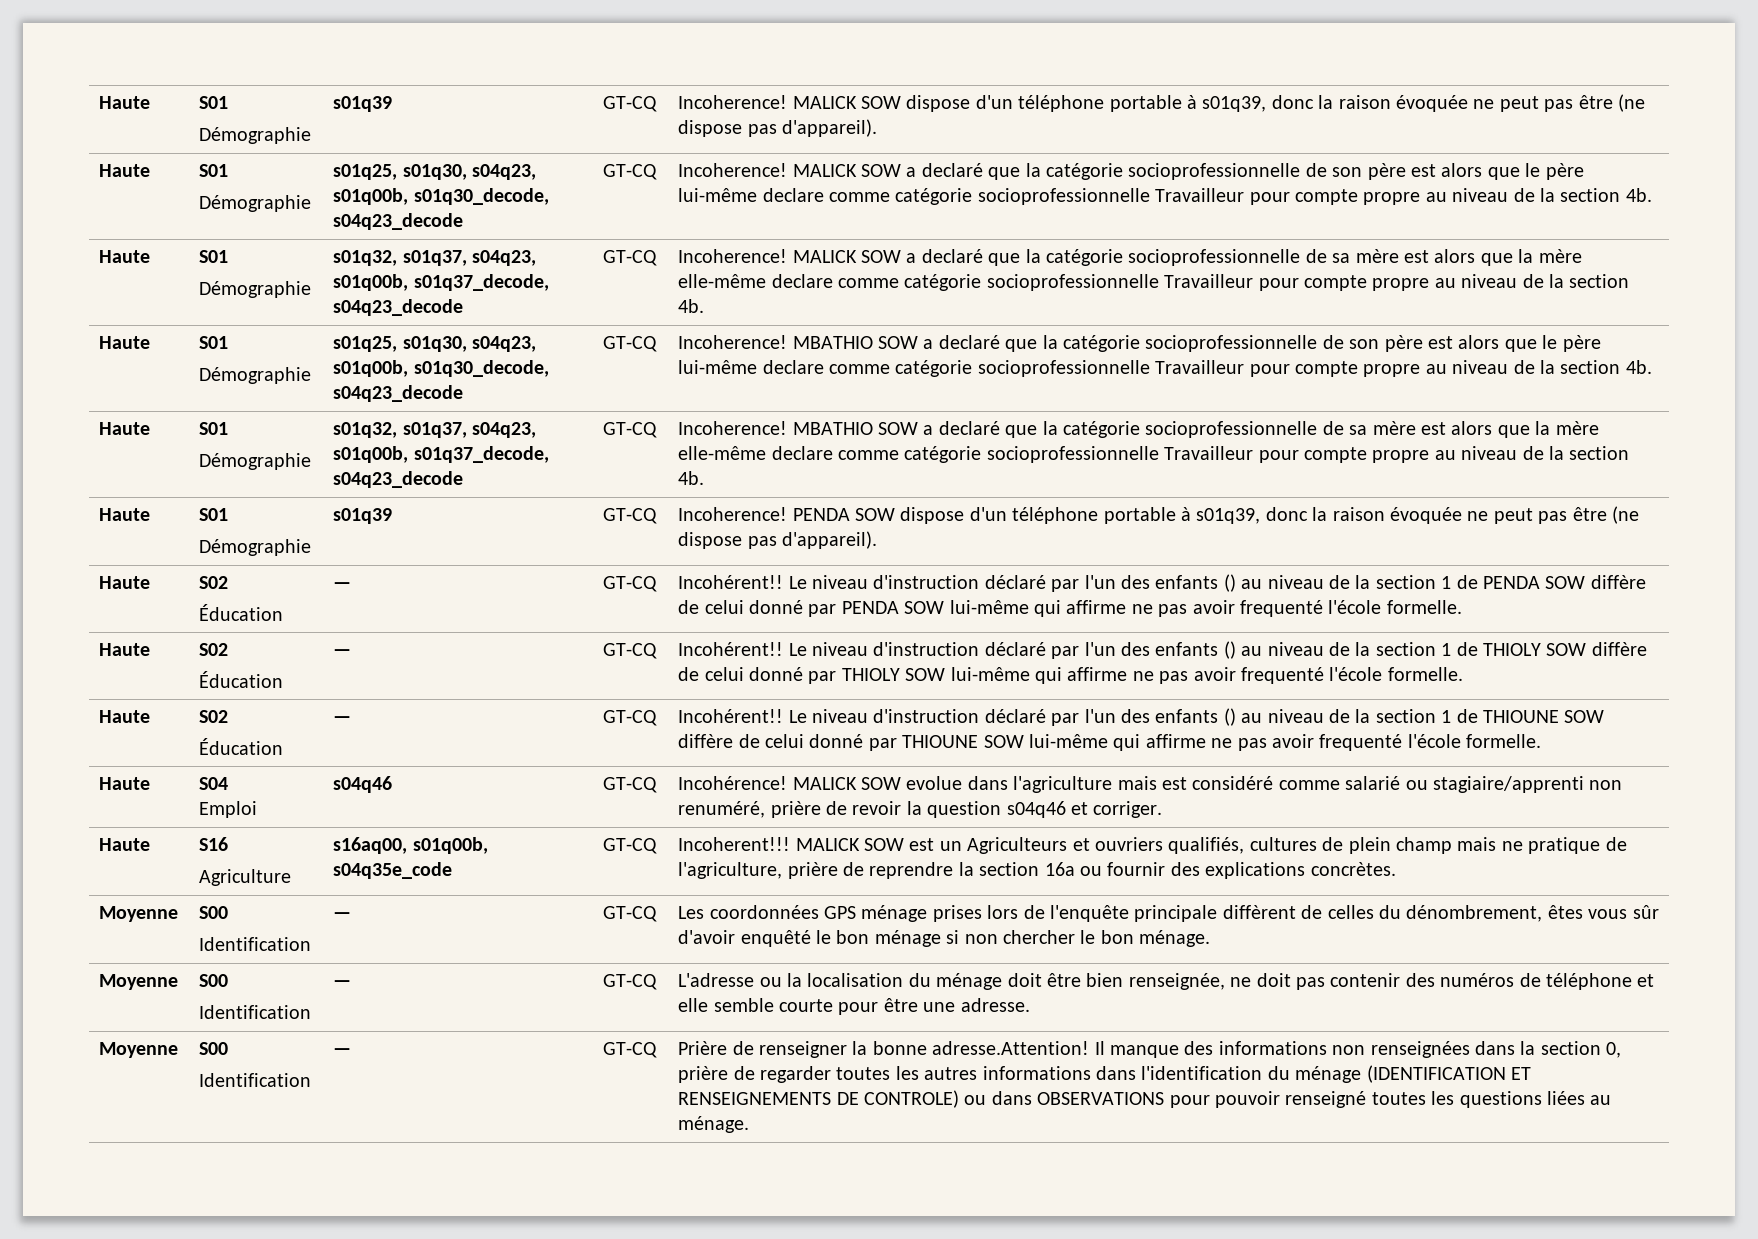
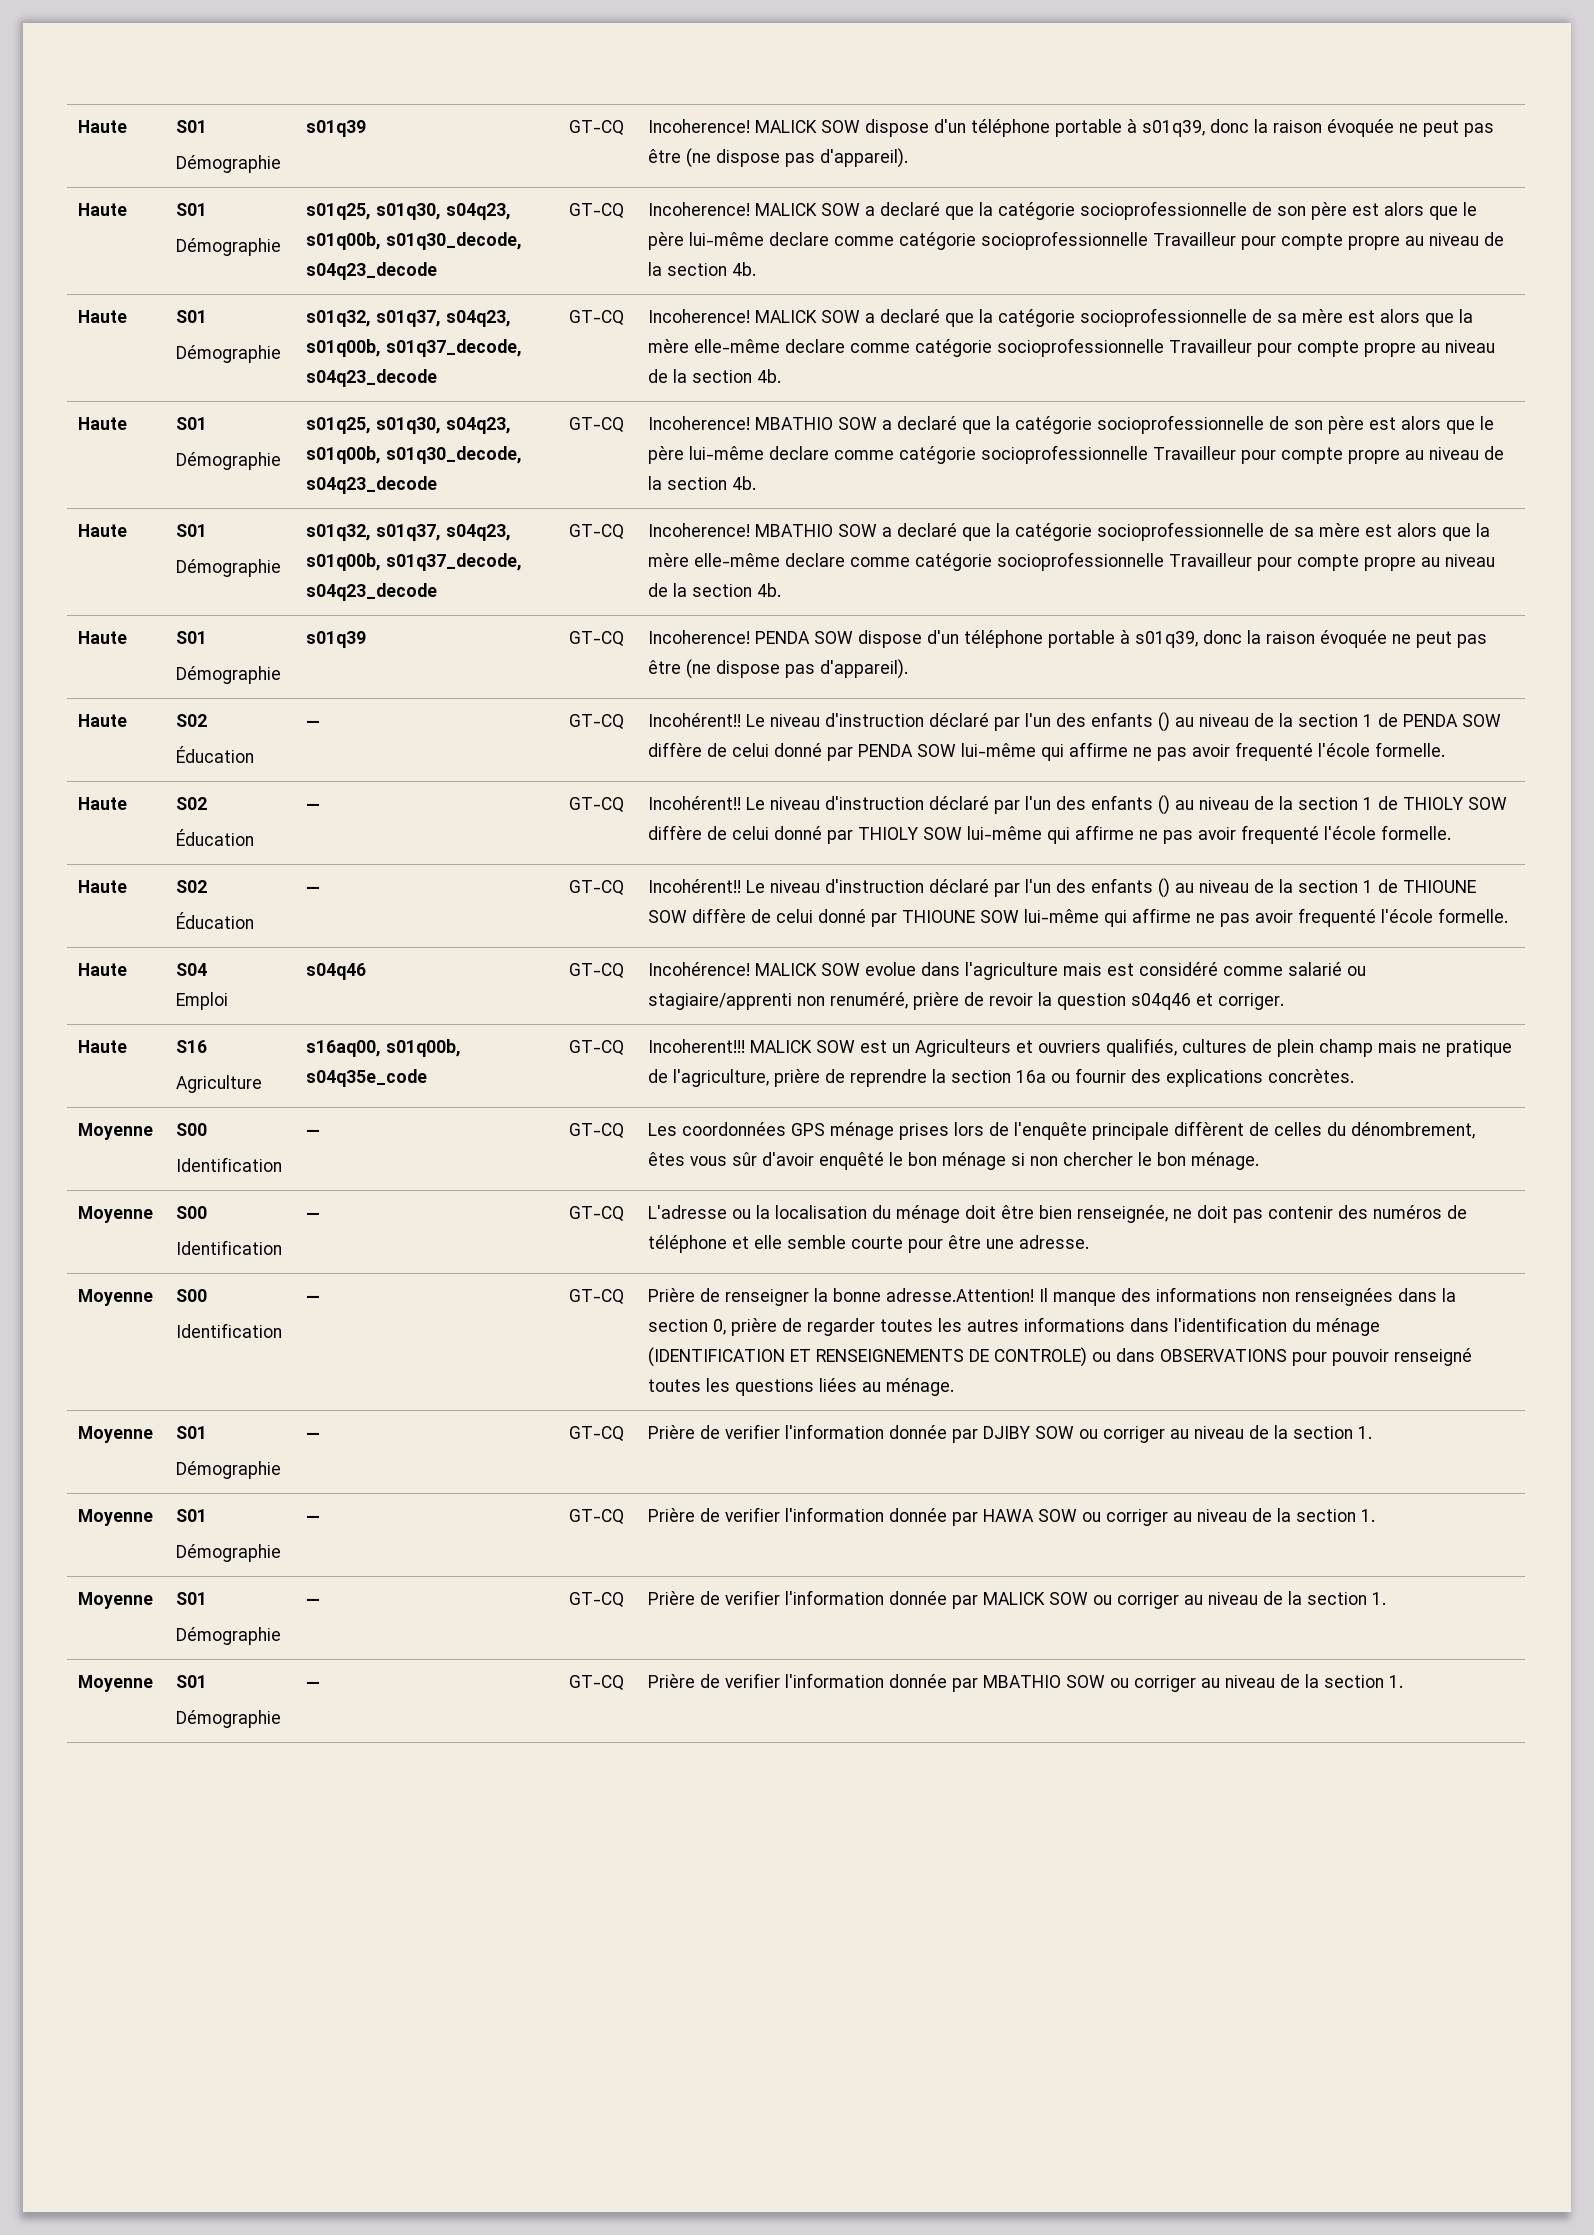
  Il manque des informations non renseignées dans la section 0, prière de regarder toutes les autres informations dans l'identification du ménage (IDENTIFICATION ET RENSEIGNEMENTS DE CONTROLE) ou dans OBSERVATIONS pour pouvoir renseigné toutes les questions liées au ménage.
+ Moyenne | S01
+ Démographie | — | GT-CQ | Prière de verifier l'information donnée par DJIBY SOW ou corriger au niveau de la section 1.
+ Moyenne | S01
+ Démographie | — | GT-CQ | Prière de verifier l'information donnée par HAWA SOW ou corriger au niveau de la section 1.
+ Moyenne | S01
+ Démographie | — | GT-CQ | Prière de verifier l'information donnée par MALICK SOW ou corriger au niveau de la section 1.
+ Moyenne | S01
+ Démographie | — | GT-CQ | Prière de verifier l'information donnée par MBATHIO SOW ou corriger au niveau de la section 1.

